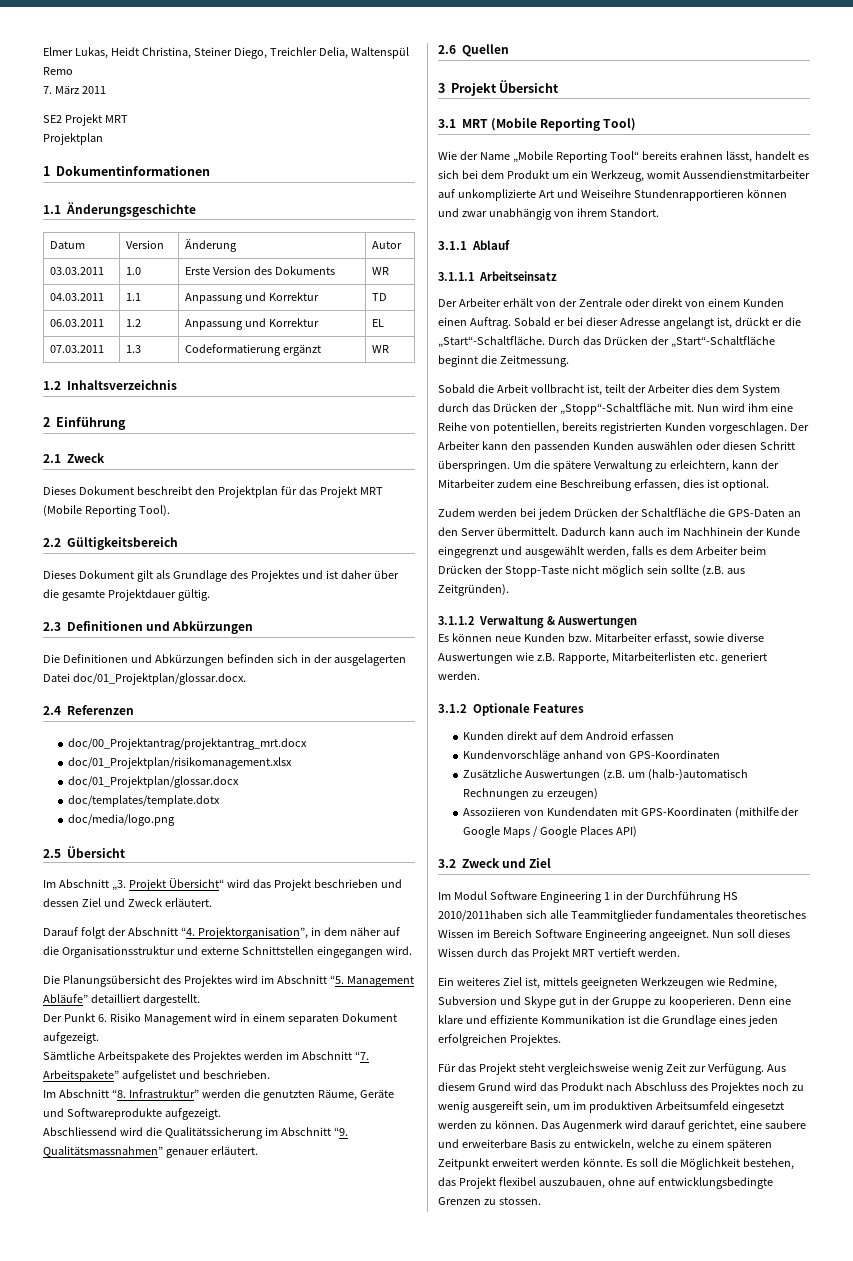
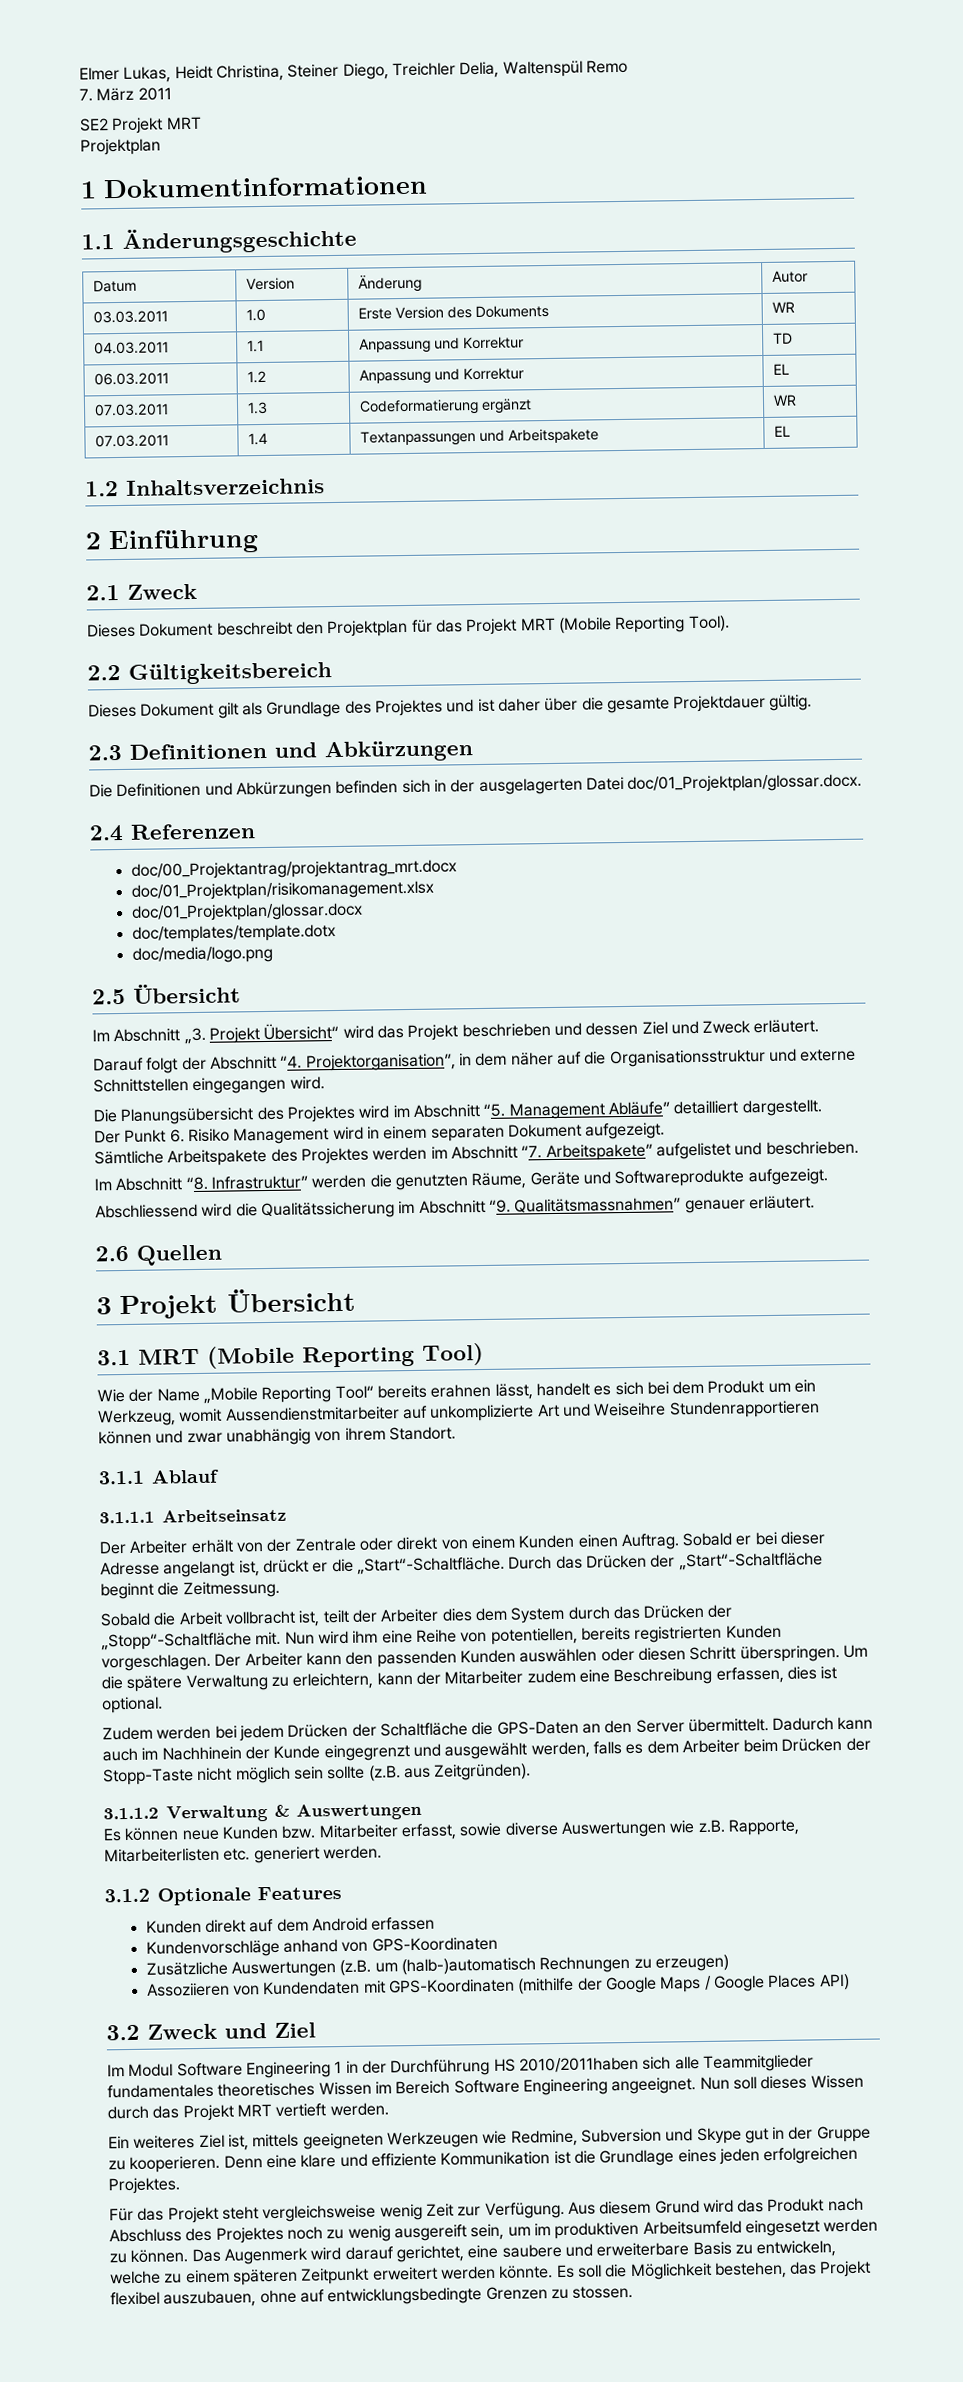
+ 07.03.2011 | 1.4 | Textanpassungen und Arbeitspakete | EL

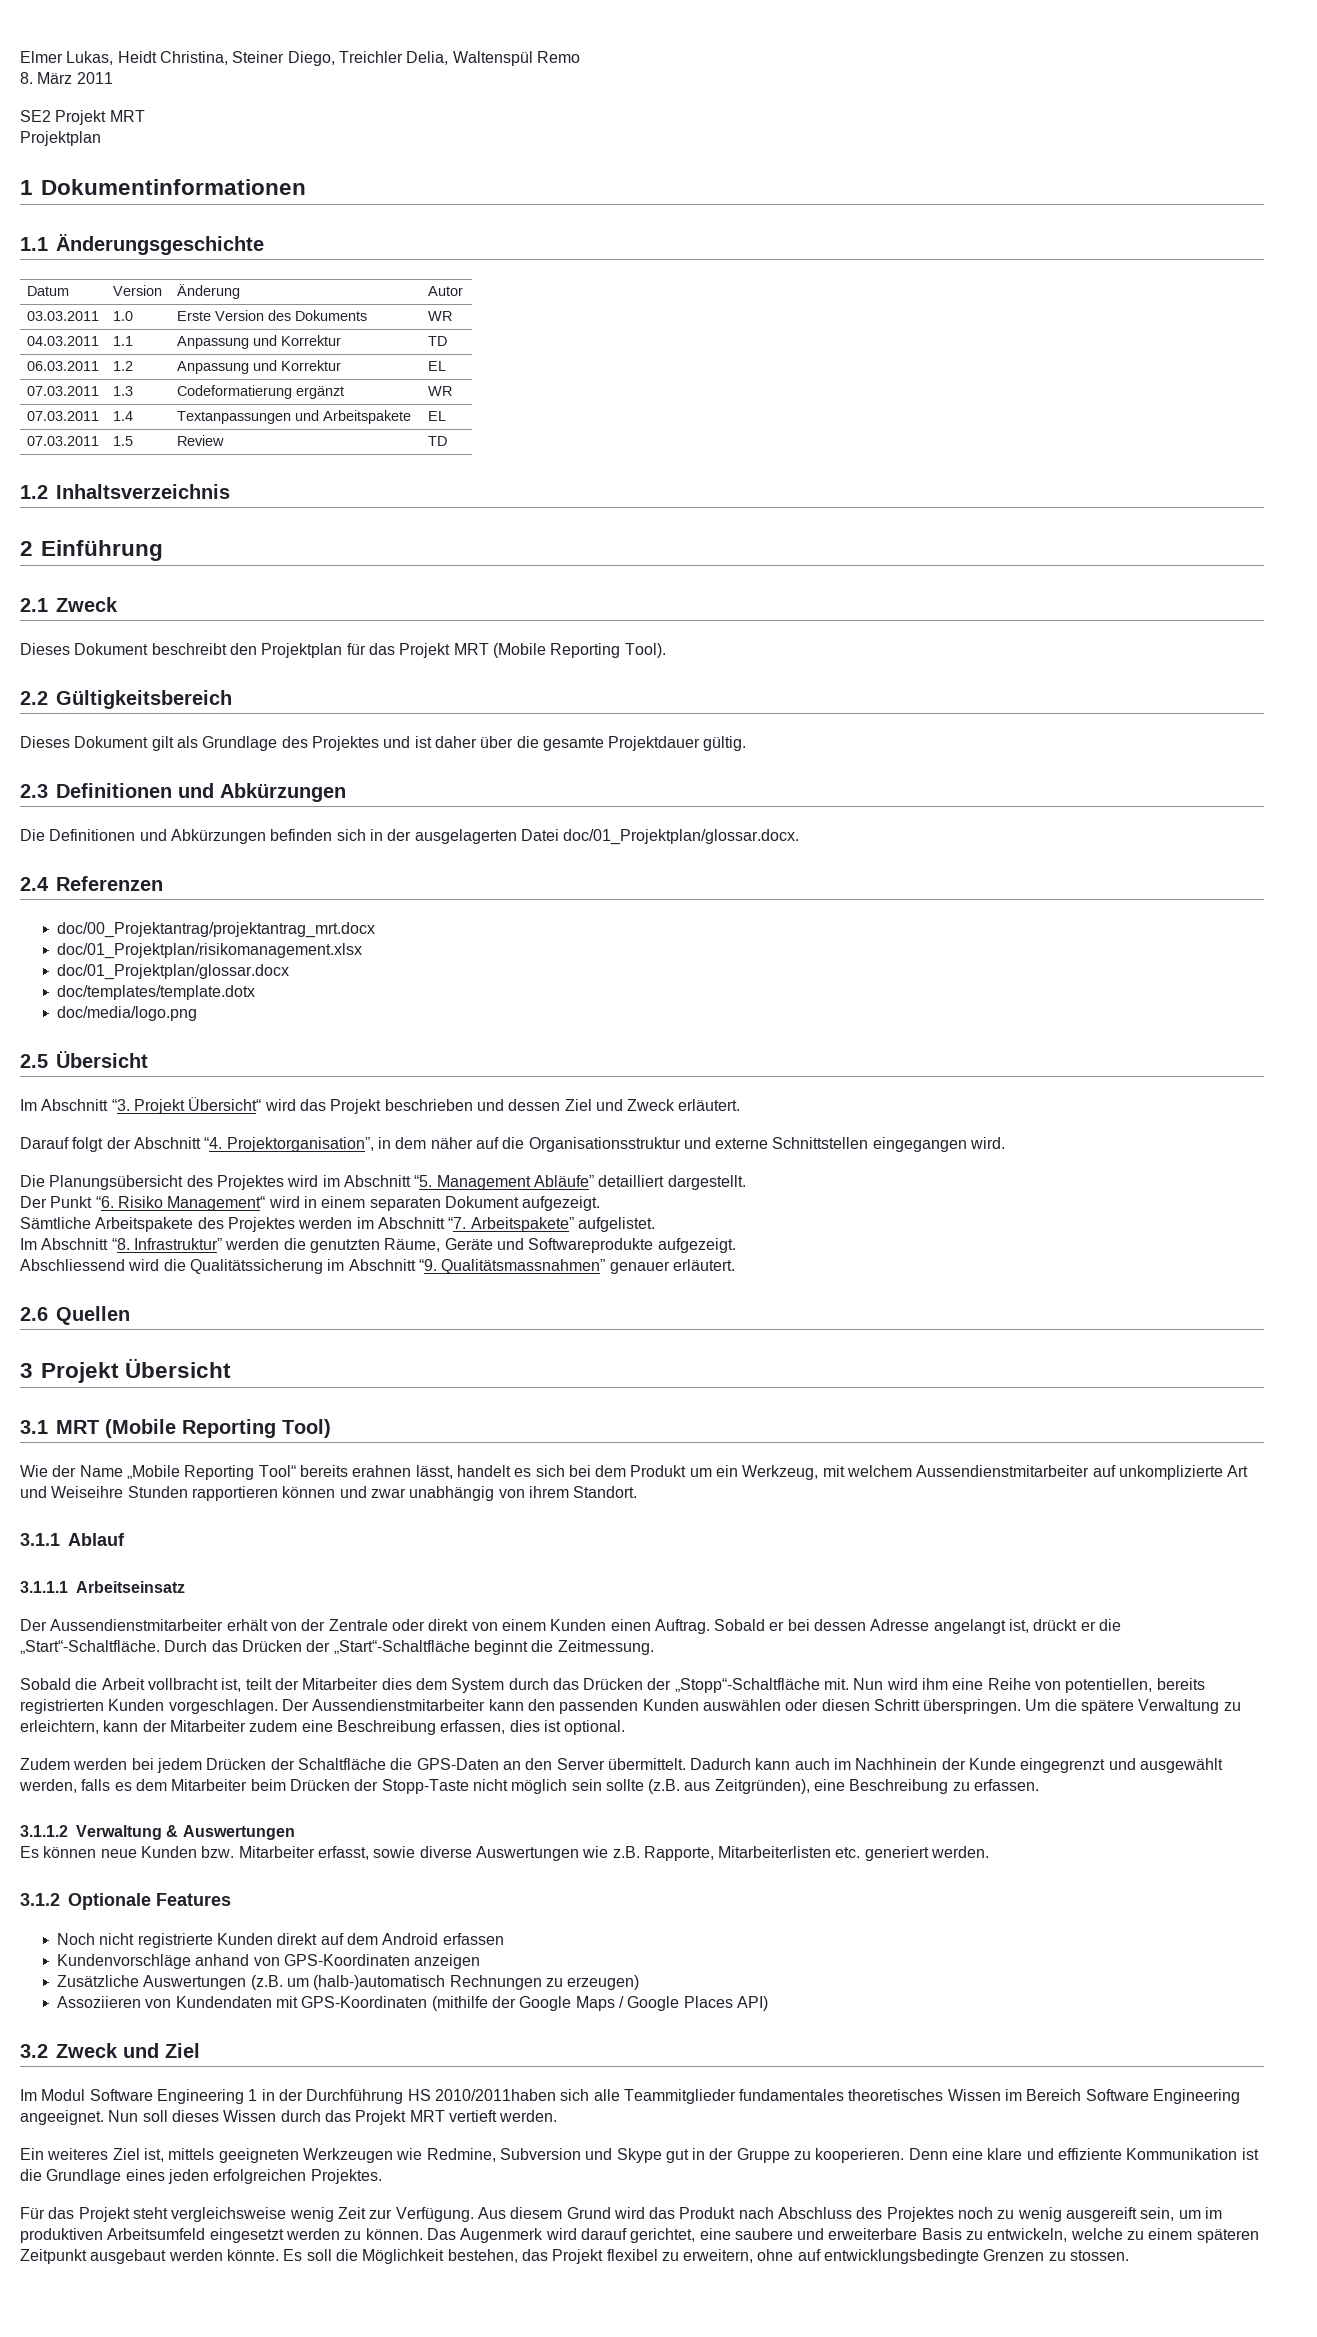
- 7. März 2011
+ 8. März 2011
+ 07.03.2011 | 1.5 | Review | TD
- Im Abschnitt „3. Projekt Übersicht“ wird das Projekt beschrieben und dessen Ziel und Zweck erläutert.
+ Im Abschnitt “3. Projekt Übersicht“ wird das Projekt beschrieben und dessen Ziel und Zweck erläutert.
- Der Punkt 6. Risiko Management wird in einem separaten Dokument aufgezeigt.
+ Der Punkt “6. Risiko Management“ wird in einem separaten Dokument aufgezeigt.
- Sämtliche Arbeitspakete des Projektes werden im Abschnitt “7. Arbeitspakete” aufgelistet und beschrieben.
+ Sämtliche Arbeitspakete des Projektes werden im Abschnitt “7. Arbeitspakete” aufgelistet.
- Wie der Name „Mobile Reporting Tool“ bereits erahnen lässt, handelt es sich bei dem Produkt um ein Werkzeug, womit Aussendienstmitarbeiter auf unkomplizierte Art und Weiseihre Stundenrapportieren können und zwar unabhängig von ihrem Standort.
+ Wie der Name „Mobile Reporting Tool“ bereits erahnen lässt, handelt es sich bei dem Produkt um ein Werkzeug, mit welchem Aussendienstmitarbeiter auf unkomplizierte Art und Weiseihre Stunden rapportieren können und zwar unabhängig von ihrem Standort.
- Der Arbeiter erhält von der Zentrale oder direkt von einem Kunden einen Auftrag.
+ Der Aussendienstmitarbeiter erhält von der Zentrale oder direkt von einem Kunden einen Auftrag.
- Sobald er bei dieser Adresse angelangt ist, drückt er die „Start“-Schaltfläche.
+ Sobald er bei dessen Adresse angelangt ist, drückt er die „Start“-Schaltfläche.
- Sobald die Arbeit vollbracht ist, teilt der Arbeiter dies dem System durch das Drücken der „Stopp“-Schaltfläche mit.
+ Sobald die Arbeit vollbracht ist, teilt der Mitarbeiter dies dem System durch das Drücken der „Stopp“-Schaltfläche mit.
- Der Arbeiter kann den passenden Kunden auswählen oder diesen Schritt überspringen.
+ Der Aussendienstmitarbeiter kann den passenden Kunden auswählen oder diesen Schritt überspringen.
- Dadurch kann auch im Nachhinein der Kunde eingegrenzt und ausgewählt werden, falls es dem Arbeiter beim Drücken der Stopp-Taste nicht möglich sein sollte (z.B. aus Zeitgründen).
+ Dadurch kann auch im Nachhinein der Kunde eingegrenzt und ausgewählt werden, falls es dem Mitarbeiter beim Drücken der Stopp-Taste nicht möglich sein sollte (z.B. aus Zeitgründen), eine Beschreibung zu erfassen.
- Kunden direkt auf dem Android erfassen
+ Noch nicht registrierte Kunden direkt auf dem Android erfassen
- Kundenvorschläge anhand von GPS-Koordinaten
+ Kundenvorschläge anhand von GPS-Koordinaten anzeigen
- Das Augenmerk wird darauf gerichtet, eine saubere und erweiterbare Basis zu entwickeln, welche zu einem späteren Zeitpunkt erweitert werden könnte.
+ Das Augenmerk wird darauf gerichtet, eine saubere und erweiterbare Basis zu entwickeln, welche zu einem späteren Zeitpunkt ausgebaut werden könnte.
- Es soll die Möglichkeit bestehen, das Projekt flexibel auszubauen, ohne auf entwicklungsbedingte Grenzen zu stossen.
+ Es soll die Möglichkeit bestehen, das Projekt flexibel zu erweitern, ohne auf entwicklungsbedingte Grenzen zu stossen.

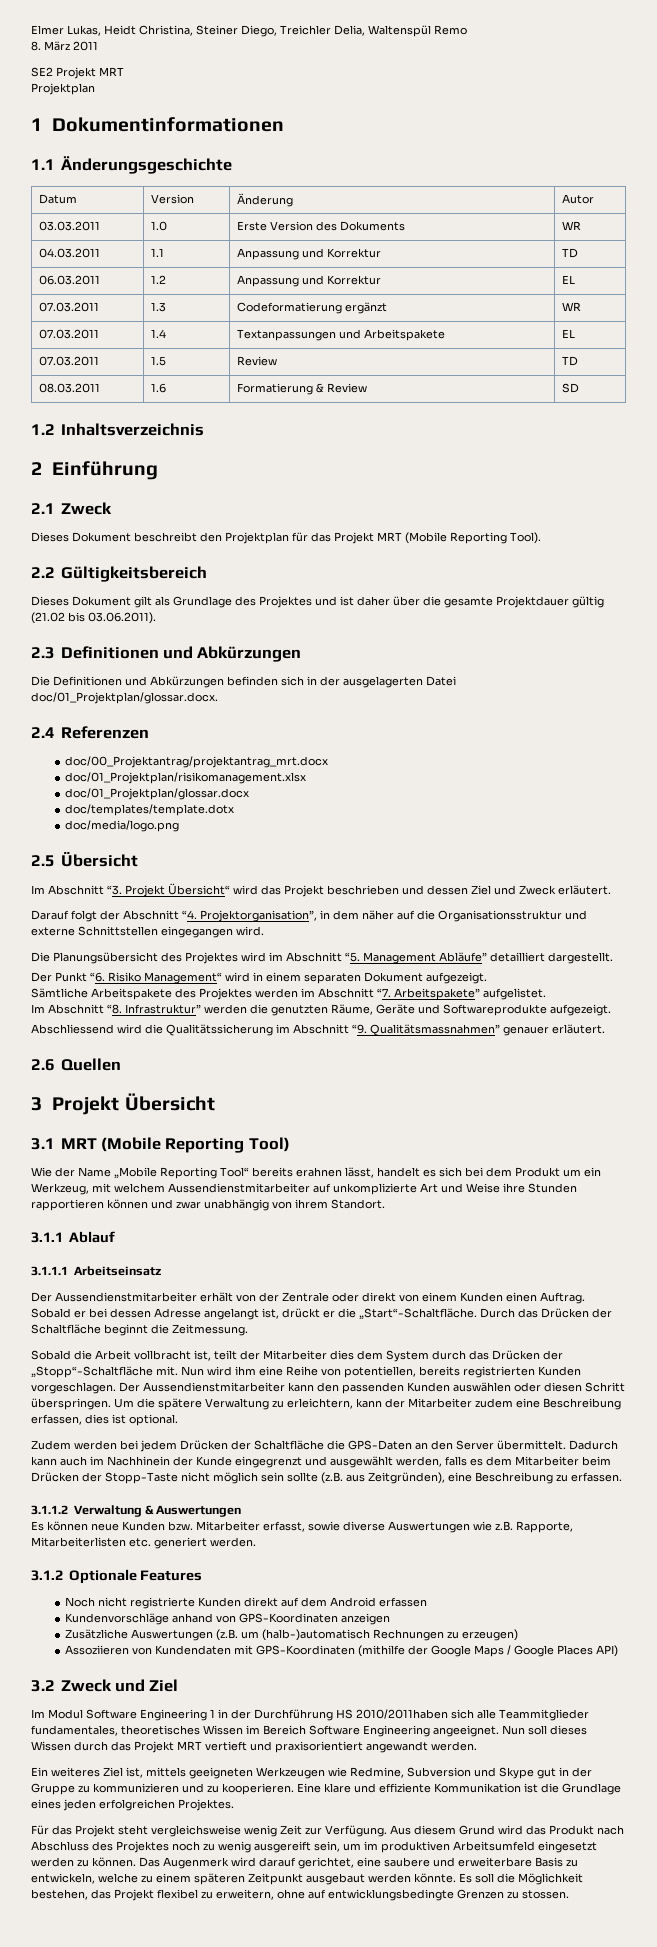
+ 08.03.2011 | 1.6 | Formatierung & Review | SD
- Dieses Dokument gilt als Grundlage des Projektes und ist daher über die gesamte Projektdauer gültig.
+ Dieses Dokument gilt als Grundlage des Projektes und ist daher über die gesamte Projektdauer gültig (21.02 bis 03.06.2011).
- Wie der Name „Mobile Reporting Tool“ bereits erahnen lässt, handelt es sich bei dem Produkt um ein Werkzeug, mit welchem Aussendienstmitarbeiter auf unkomplizierte Art und Weiseihre Stunden rapportieren können und zwar unabhängig von ihrem Standort.
+ Wie der Name „Mobile Reporting Tool“ bereits erahnen lässt, handelt es sich bei dem Produkt um ein Werkzeug, mit welchem Aussendienstmitarbeiter auf unkomplizierte Art und Weise ihre Stunden rapportieren können und zwar unabhängig von ihrem Standort.
- Durch das Drücken der „Start“-Schaltfläche beginnt die Zeitmessung.
+ Durch das Drücken der Schaltfläche beginnt die Zeitmessung.
- Im Modul Software Engineering 1 in der Durchführung HS 2010/2011haben sich alle Teammitglieder fundamentales theoretisches Wissen im Bereich Software Engineering angeeignet.
+ Im Modul Software Engineering 1 in der Durchführung HS 2010/2011haben sich alle Teammitglieder fundamentales, theoretisches Wissen im Bereich Software Engineering angeeignet.
- Nun soll dieses Wissen durch das Projekt MRT vertieft werden.
+ Nun soll dieses Wissen durch das Projekt MRT vertieft und praxisorientiert angewandt werden.
- Ein weiteres Ziel ist, mittels geeigneten Werkzeugen wie Redmine, Subversion und Skype gut in der Gruppe zu kooperieren. Denn eine klare und effiziente Kommunikation ist die Grundlage eines jeden erfolgreichen Projektes.
+ Ein weiteres Ziel ist, mittels geeigneten Werkzeugen wie Redmine, Subversion und Skype gut in der Gruppe zu kommunizieren und zu kooperieren. Eine klare und effiziente Kommunikation ist die Grundlage eines jeden erfolgreichen Projektes.

